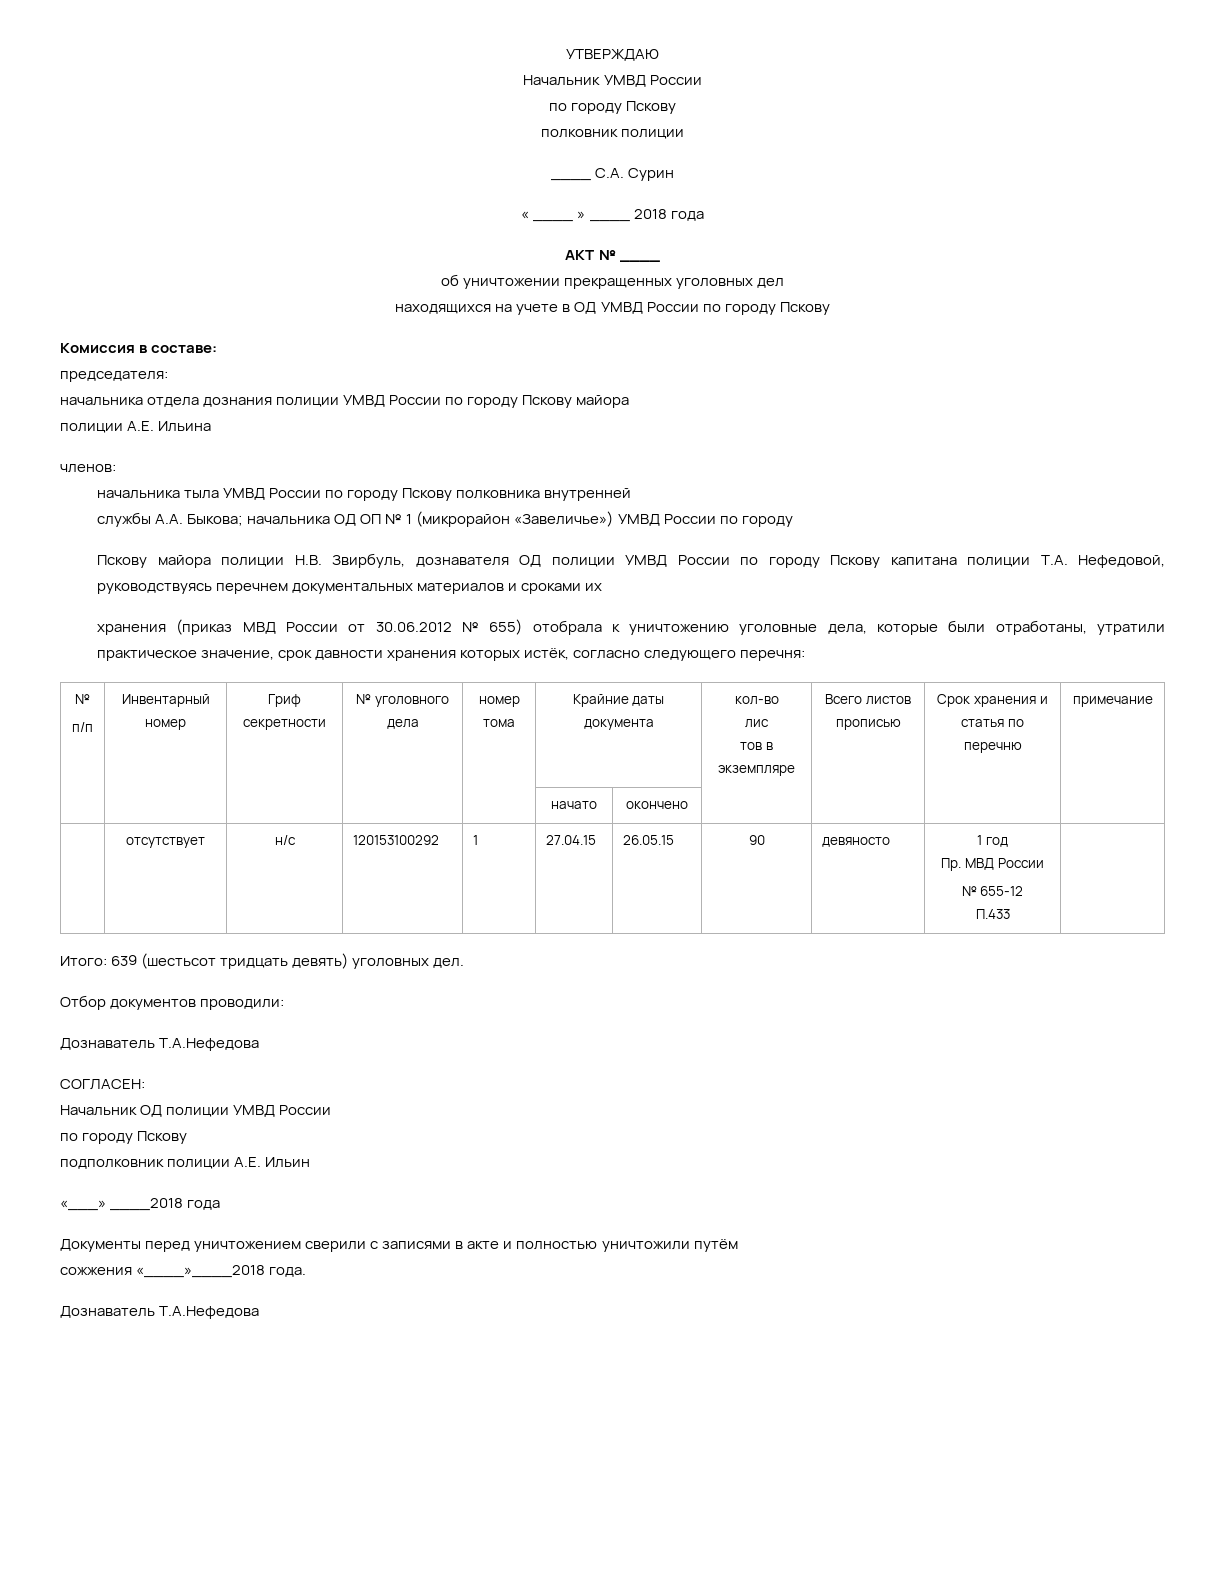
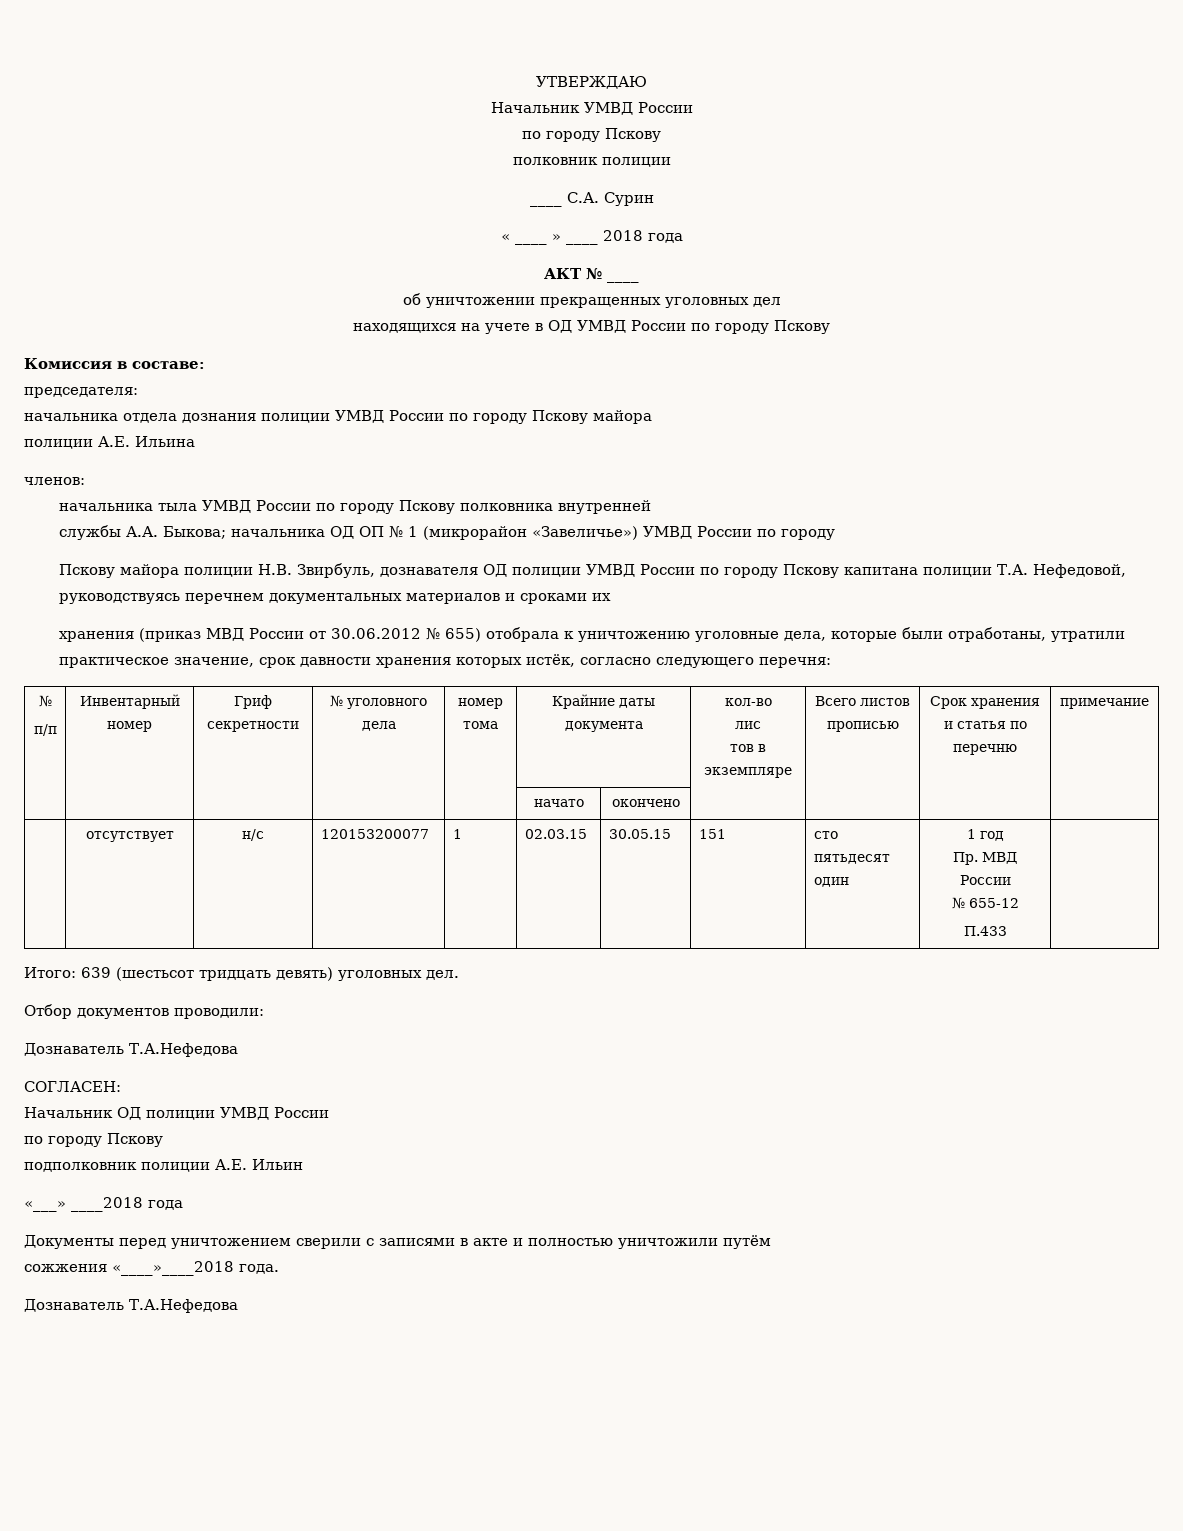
- | отсутствует | н/с | 120153100292 | 1 | 27.04.15 | 26.05.15 | 90 | девяносто | 1 год
+ | отсутствует | н/с | 120153200077 | 1 | 02.03.15 | 30.05.15 | 151 | сто пятьдесят один | 1 год

